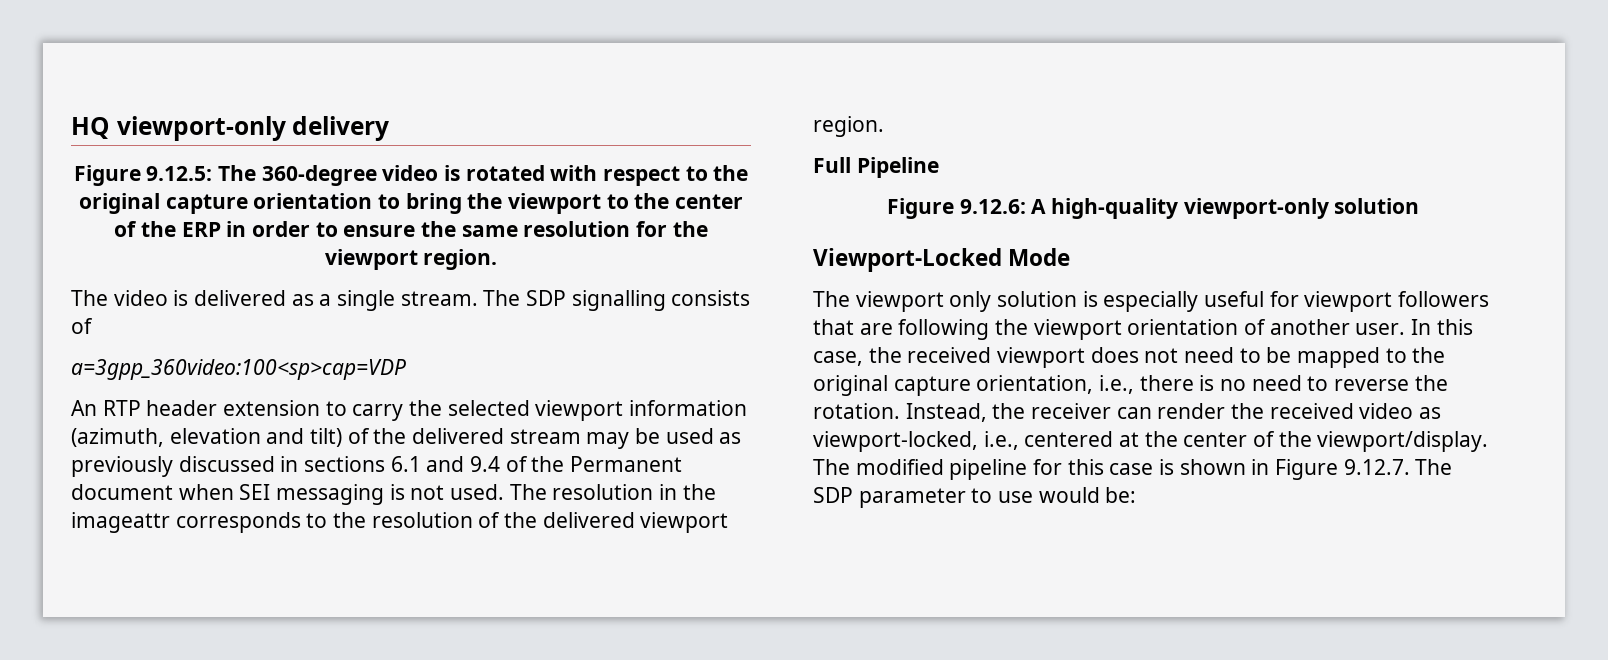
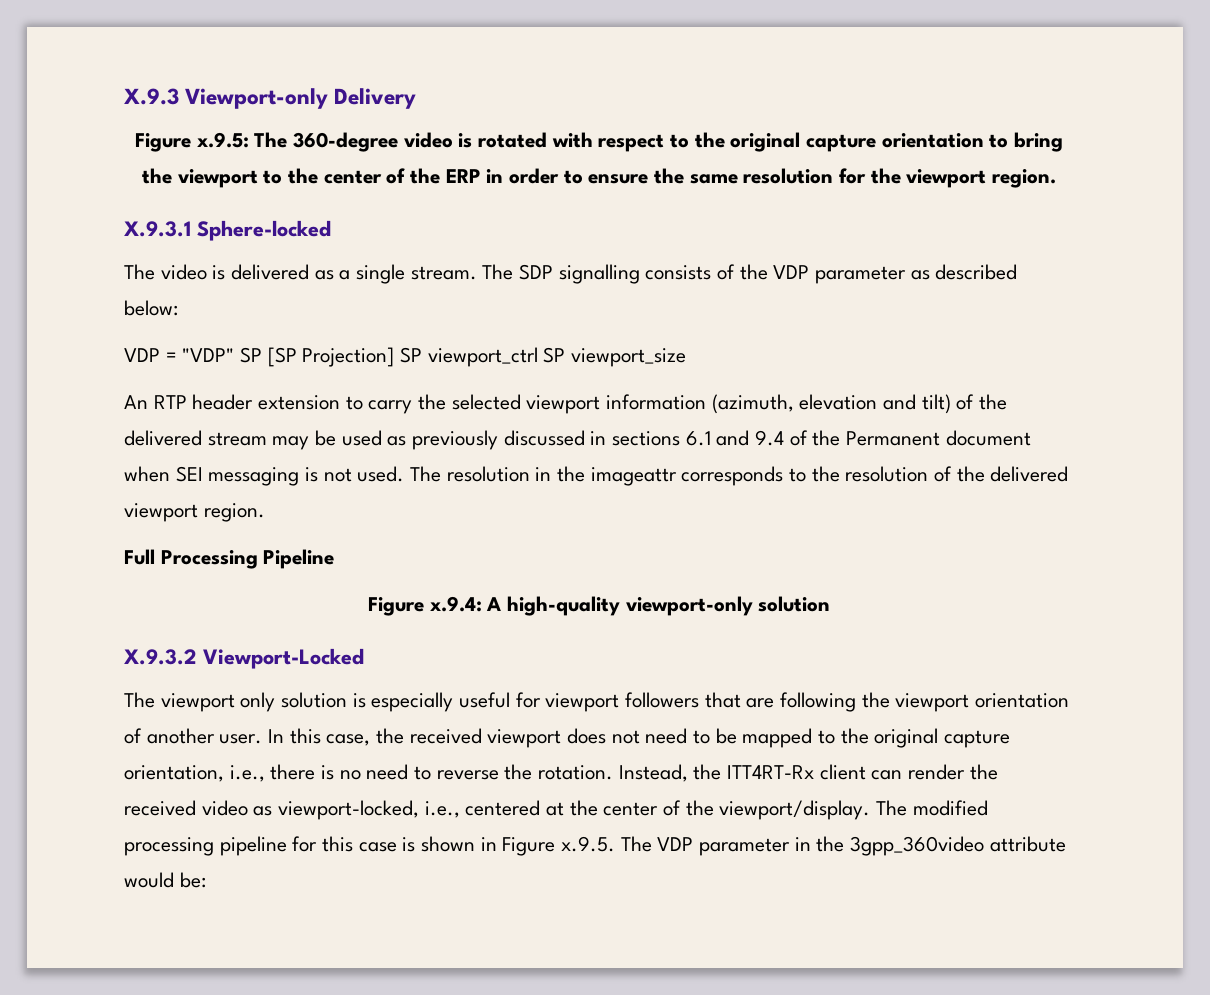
- HQ viewport-only delivery
- Figure 9.12.5: The 360-degree video is rotated with respect to the original capture orientation to bring the viewport to the center of the ERP in order to ensure the same resolution for the viewport region.
+ X.9.3 Viewport-only Delivery
+ Figure x.9.5: The 360-degree video is rotated with respect to the original capture orientation to bring the viewport to the center of the ERP in order to ensure the same resolution for the viewport region.
+ X.9.3.1 Sphere-locked
- The SDP signalling consists of
- a=3gpp_360video:100<sp>cap=VDP
+ The SDP signalling consists of the VDP parameter as described below:
+ VDP = "VDP" SP [SP Projection] SP viewport_ctrl SP viewport_size
- Full Pipeline
+ Full Processing Pipeline
- Figure 9.12.6: A high-quality viewport-only solution
+ Figure x.9.4: A high-quality viewport-only solution
- Viewport-Locked Mode
+ X.9.3.2 Viewport-Locked
- Instead, the receiver can render the received video as viewport-locked, i.e., centered at the center of the viewport/display.
+ Instead, the ITT4RT-Rx client can render the received video as viewport-locked, i.e., centered at the center of the viewport/display.
- The modified pipeline for this case is shown in Figure 9.12.7. The SDP parameter to use would be:
+ The modified processing pipeline for this case is shown in Figure x.9.5. The VDP parameter in the 3gpp_360video attribute would be:

